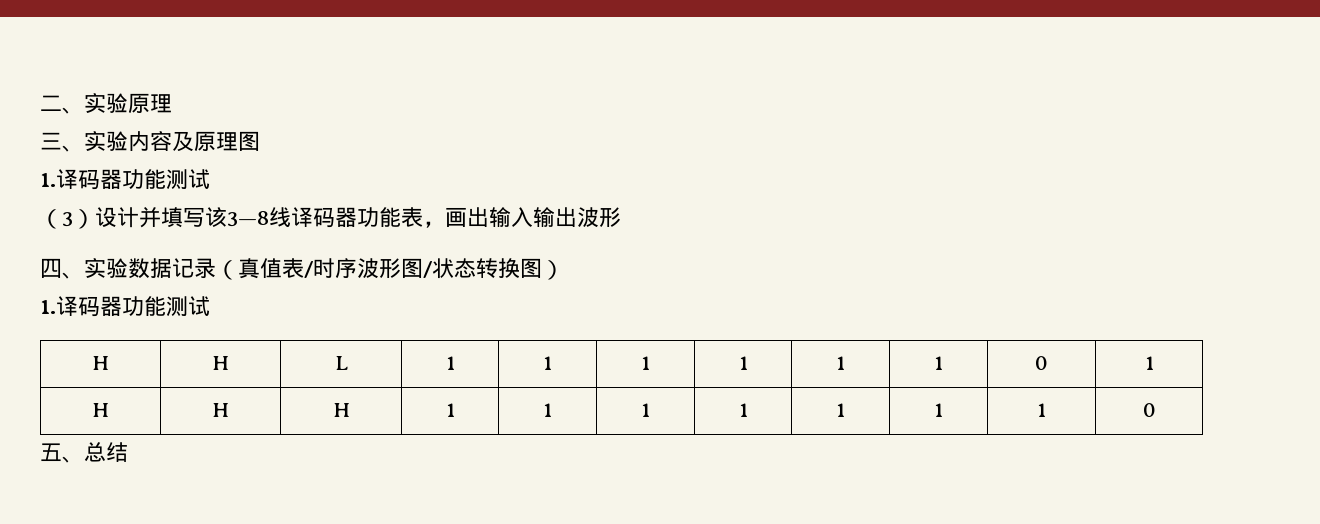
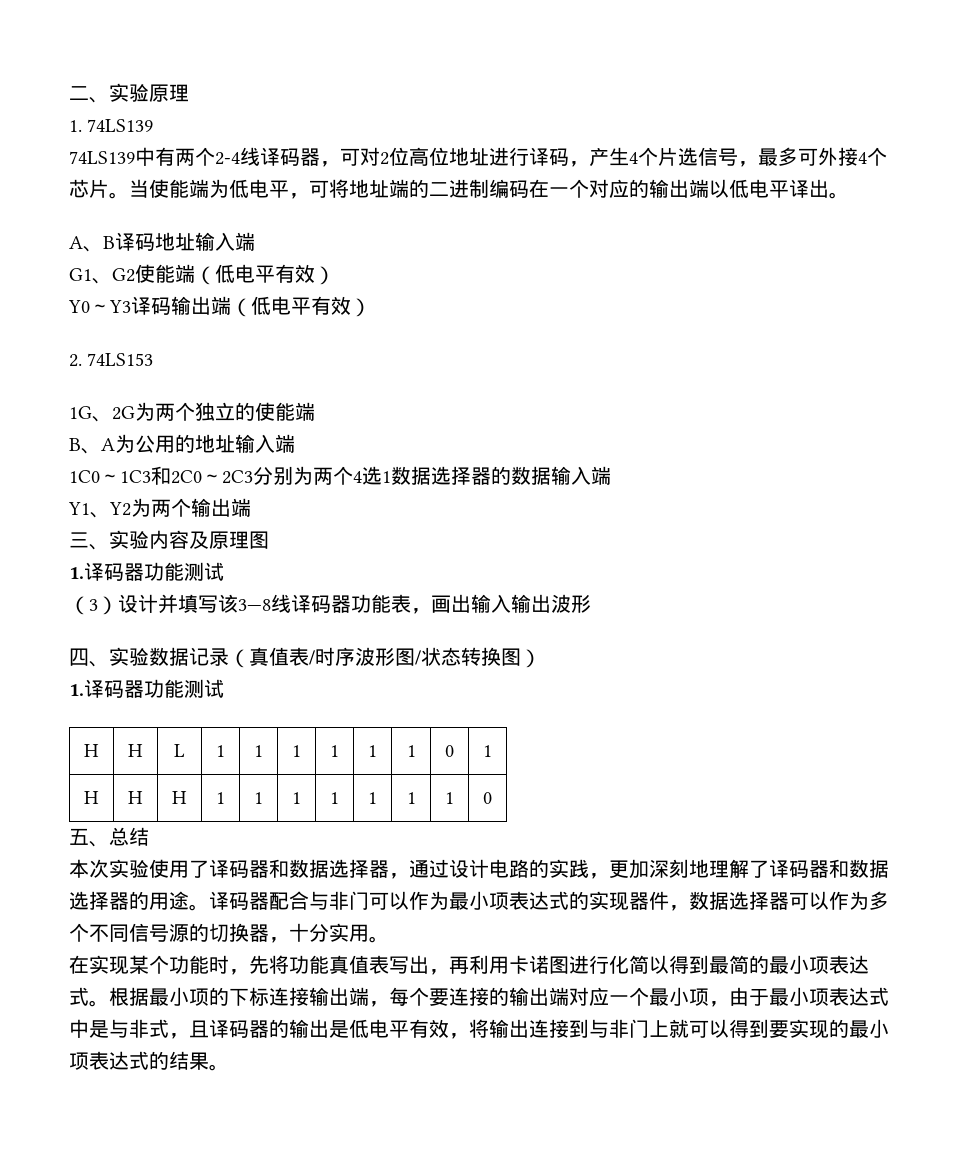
+ 1. 74LS139
+ 74LS139中有两个2-4线译码器，可对2位高位地址进行译码，产生4个片选信号，最多可外接4个芯片。当使能端为低电平，可将地址端的二进制编码在一个对应的输出端以低电平译出。
+ A、B译码地址输入端
+ G1、G2使能端（低电平有效）
+ Y0～Y3译码输出端（低电平有效）
+ 2. 74LS153
+ 1G、2G为两个独立的使能端
+ B、A为公用的地址输入端
+ 1C0～1C3和2C0～2C3分别为两个4选1数据选择器的数据输入端
+ Y1、Y2为两个输出端
+ 本次实验使用了译码器和数据选择器，通过设计电路的实践，更加深刻地理解了译码器和数据选择器的用途。译码器配合与非门可以作为最小项表达式的实现器件，数据选择器可以作为多个不同信号源的切换器，十分实用。
+ 在实现某个功能时，先将功能真值表写出，再利用卡诺图进行化简以得到最简的最小项表达式。根据最小项的下标连接输出端，每个要连接的输出端对应一个最小项，由于最小项表达式中是与非式，且译码器的输出是低电平有效，将输出连接到与非门上就可以得到要实现的最小项表达式的结果。

